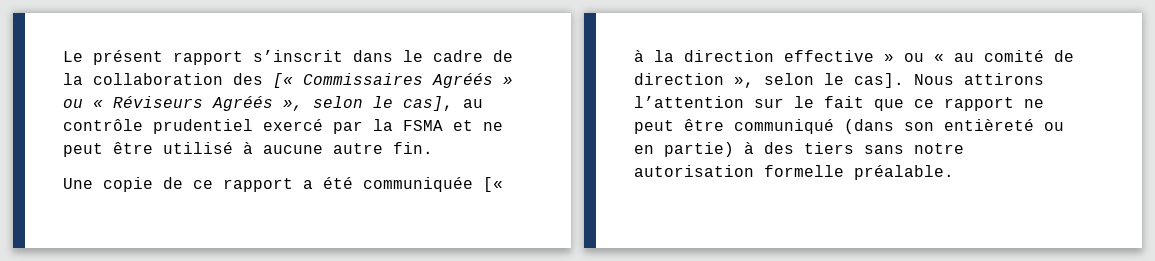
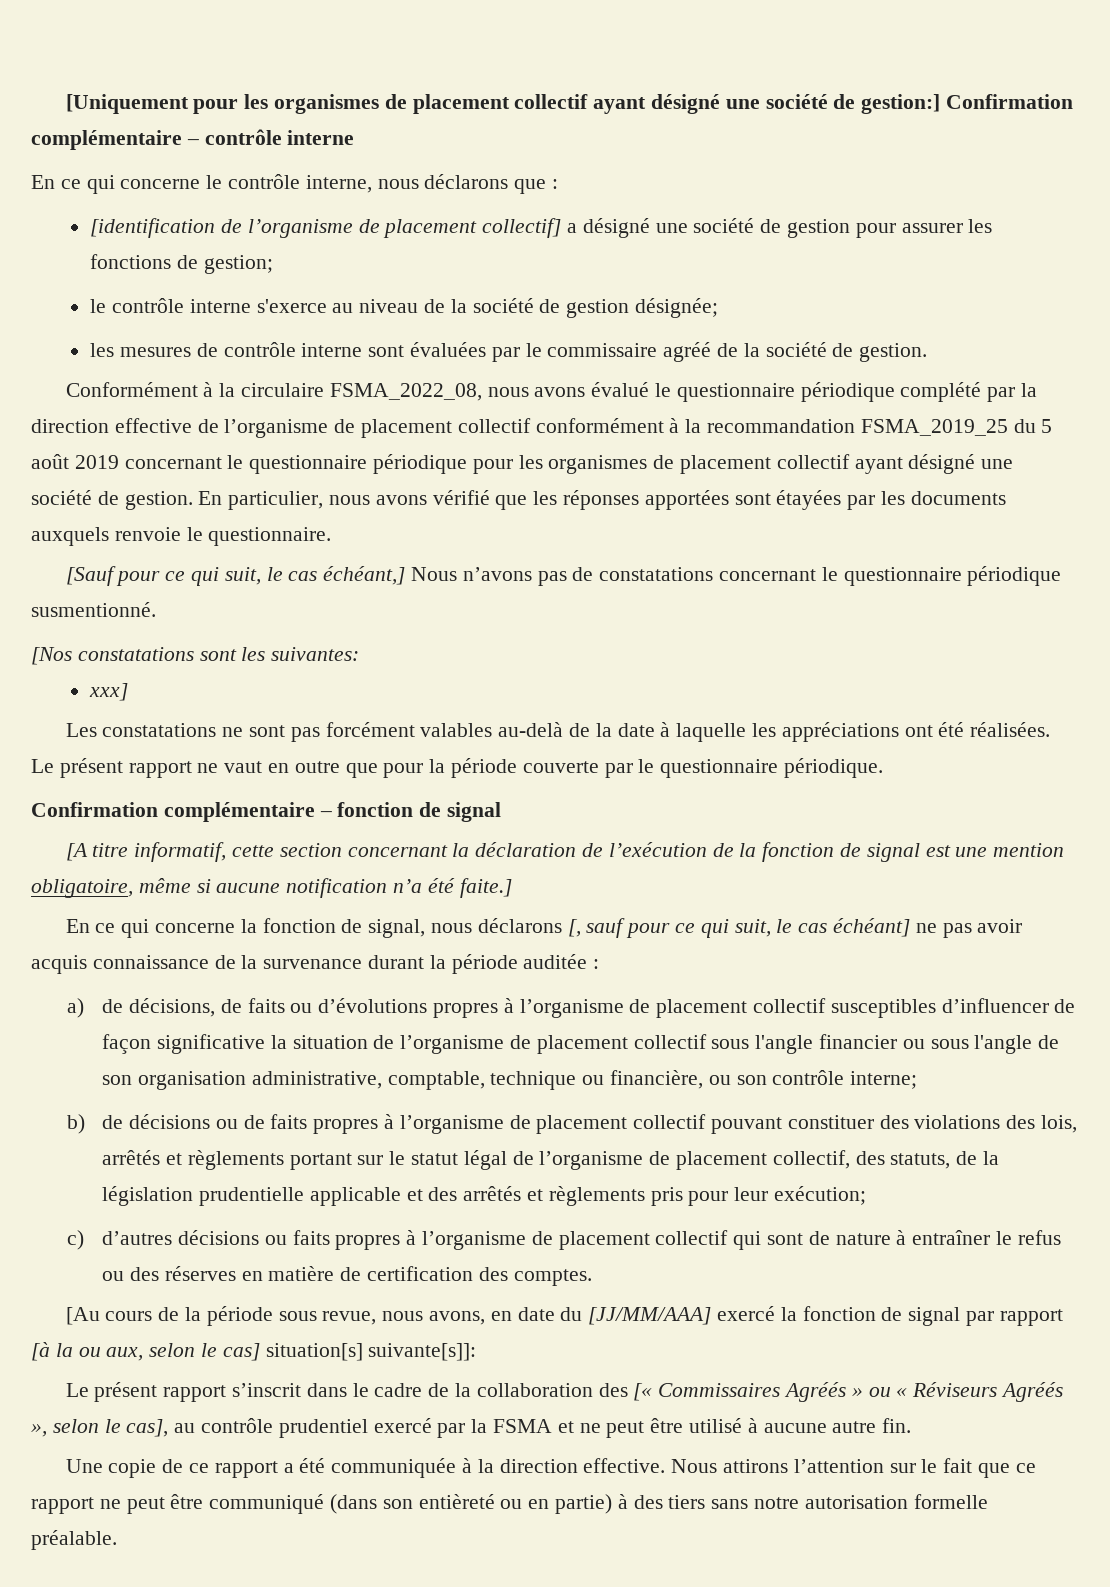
+ [Uniquement pour les organismes de placement collectif ayant désigné une société de gestion:] Confirmation complémentaire – contrôle interne
+ En ce qui concerne le contrôle interne, nous déclarons que :
+ [identification de l’organisme de placement collectif] a désigné une société de gestion pour assurer les fonctions de gestion;
+ le contrôle interne s'exerce au niveau de la société de gestion désignée;
+ les mesures de contrôle interne sont évaluées par le commissaire agréé de la société de gestion.
+ Conformément à la circulaire FSMA_2022_08, nous avons évalué le questionnaire périodique complété par la direction effective de l’organisme de placement collectif conformément à la recommandation FSMA_2019_25 du 5 août 2019 concernant le questionnaire périodique pour les organismes de placement collectif ayant désigné une société de gestion. En particulier, nous avons vérifié que les réponses apportées sont étayées par les documents auxquels renvoie le questionnaire.
+ [Sauf pour ce qui suit, le cas échéant,] Nous n’avons pas de constatations concernant le questionnaire périodique susmentionné.
+ [Nos constatations sont les suivantes:
+ xxx]
+ Les constatations ne sont pas forcément valables au-delà de la date à laquelle les appréciations ont été réalisées. Le présent rapport ne vaut en outre que pour la période couverte par le questionnaire périodique.
+ Confirmation complémentaire – fonction de signal
+ [A titre informatif, cette section concernant la déclaration de l’exécution de la fonction de signal est une mention obligatoire, même si aucune notification n’a été faite.]
+ En ce qui concerne la fonction de signal, nous déclarons [, sauf pour ce qui suit, le cas échéant] ne pas avoir acquis connaissance de la survenance durant la période auditée :
+ a) de décisions, de faits ou d’évolutions propres à l’organisme de placement collectif susceptibles d’influencer de façon significative la situation de l’organisme de placement collectif sous l'angle financier ou sous l'angle de son organisation administrative, comptable, technique ou financière, ou son contrôle interne;
+ b) de décisions ou de faits propres à l’organisme de placement collectif pouvant constituer des violations des lois, arrêtés et règlements portant sur le statut légal de l’organisme de placement collectif, des statuts, de la législation prudentielle applicable et des arrêtés et règlements pris pour leur exécution;
+ c) d’autres décisions ou faits propres à l’organisme de placement collectif qui sont de nature à entraîner le refus ou des réserves en matière de certification des comptes.
+ [Au cours de la période sous revue, nous avons, en date du [JJ/MM/AAA] exercé la fonction de signal par rapport [à la ou aux, selon le cas] situation[s] suivante[s]]:
- Une copie de ce rapport a été communiquée [« à la direction effective » ou « au comité de direction », selon le cas].
+ Une copie de ce rapport a été communiquée à la direction effective.

